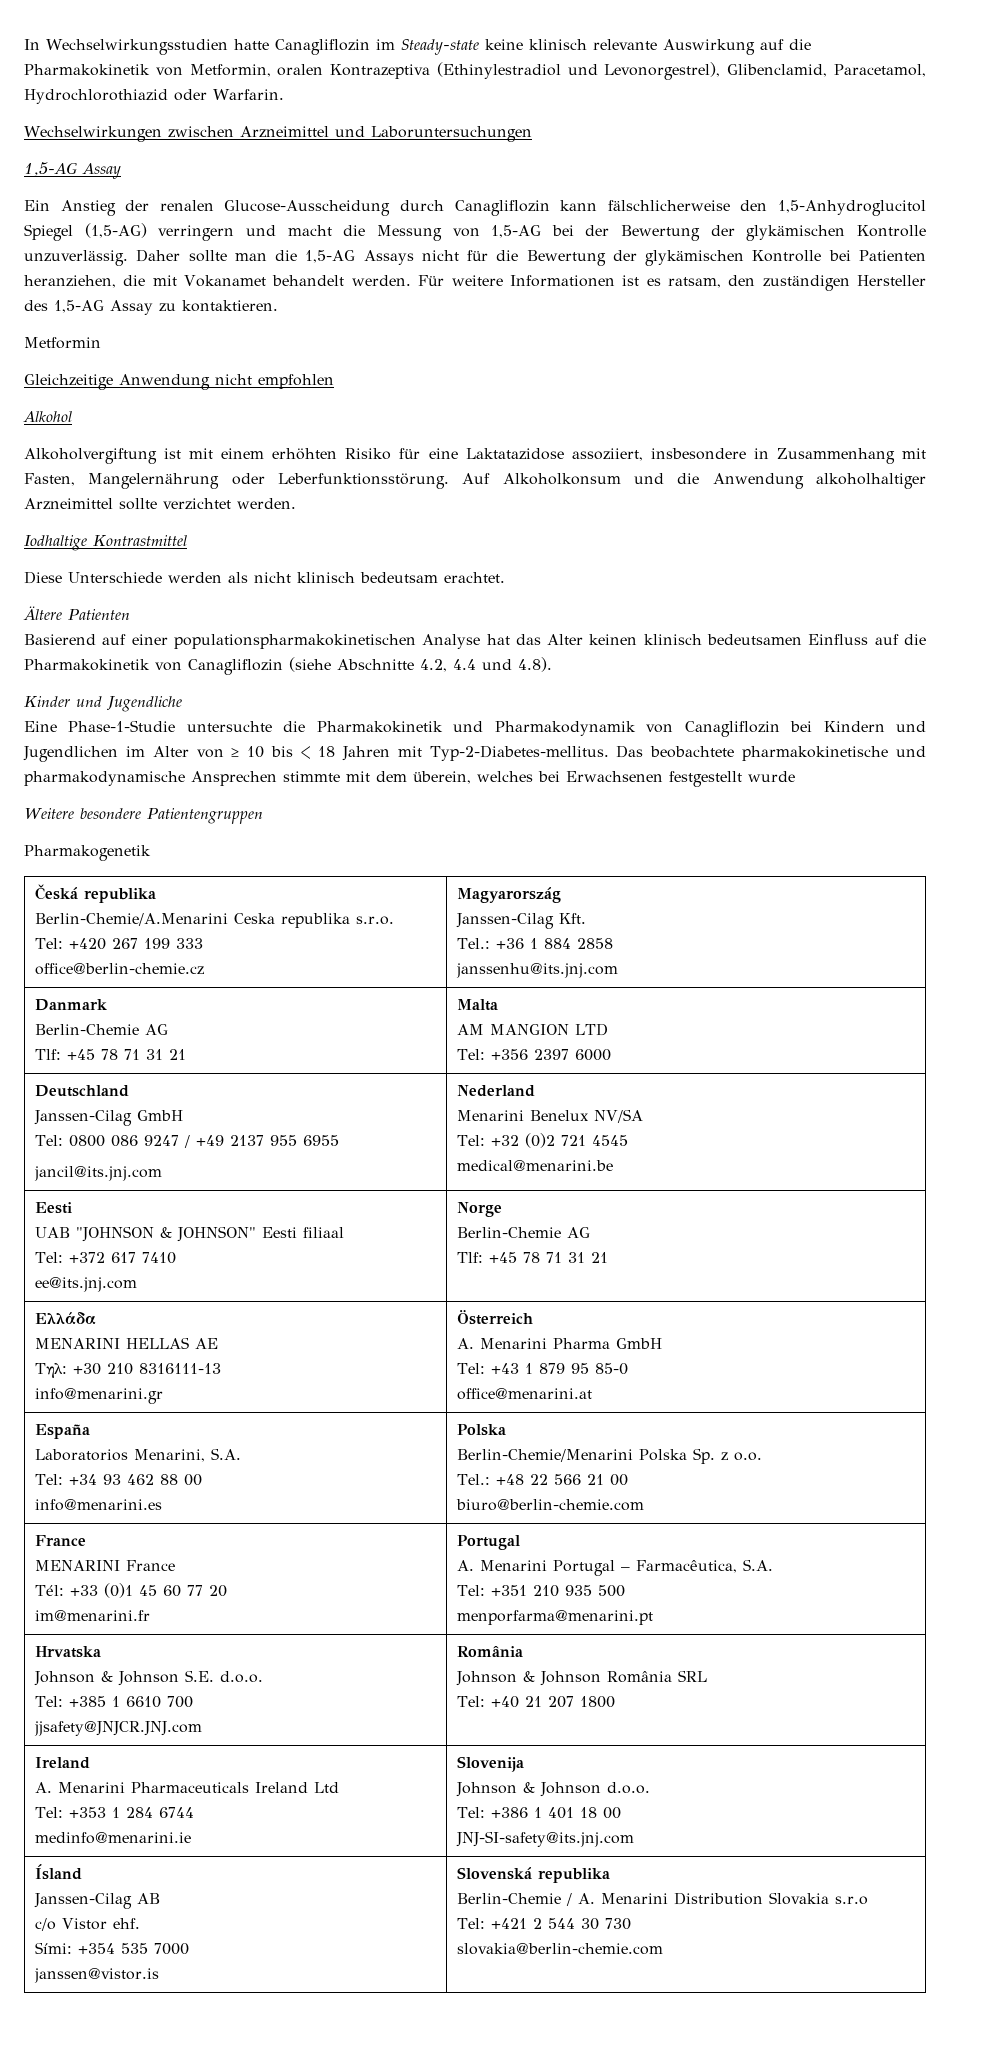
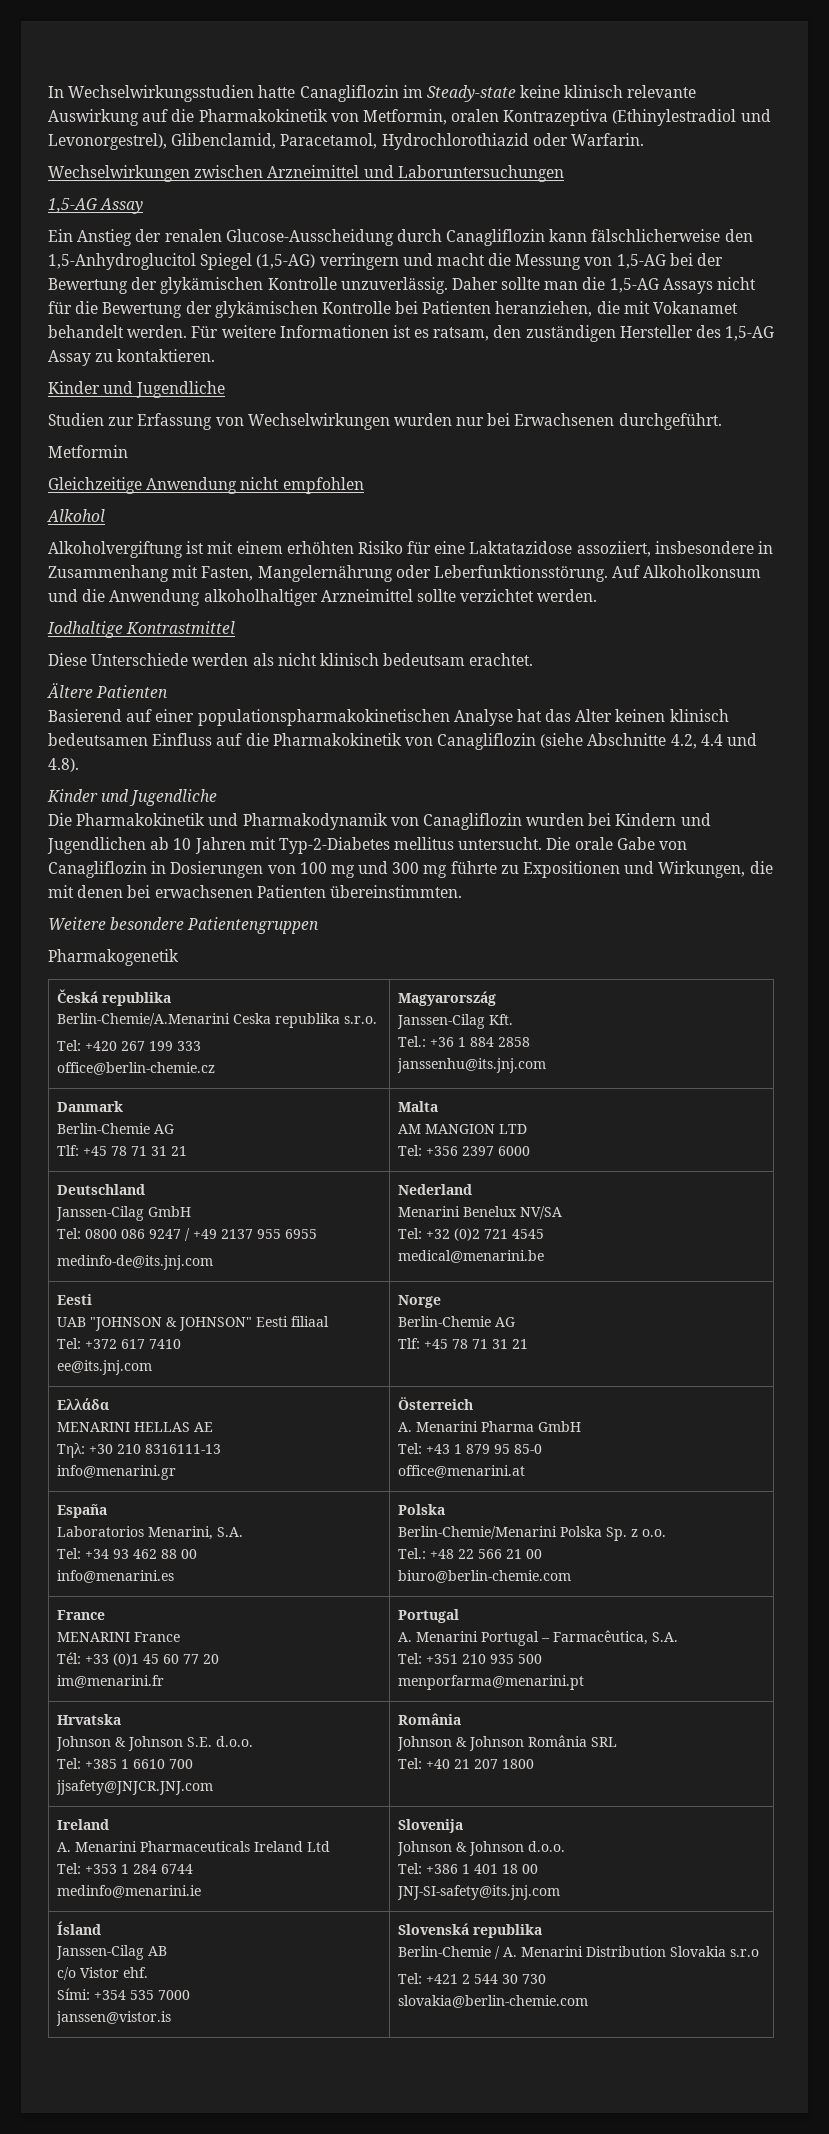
  Für weitere Informationen ist es ratsam, den zuständigen Hersteller des 1,5-AG Assay zu kontaktieren.
+ Kinder und Jugendliche
+ Studien zur Erfassung von Wechselwirkungen wurden nur bei Erwachsenen durchgeführt.
- Eine Phase-1-Studie untersuchte die Pharmakokinetik und Pharmakodynamik von Canagliflozin bei Kindern und Jugendlichen im Alter von ≥ 10 bis < 18 Jahren mit Typ-2-Diabetes-mellitus. Das beobachtete pharmakokinetische und pharmakodynamische Ansprechen stimmte mit dem überein, welches bei Erwachsenen festgestellt wurde
+ Die Pharmakokinetik und Pharmakodynamik von Canagliflozin wurden bei Kindern und Jugendlichen ab 10 Jahren mit Typ-2-Diabetes mellitus untersucht. Die orale Gabe von Canagliflozin in Dosierungen von 100 mg und 300 mg führte zu Expositionen und Wirkungen, die mit denen bei erwachsenen Patienten übereinstimmten.
  Deutschland
  Janssen-Cilag GmbH
  Tel: 0800 086 9247 / +49 2137 955 6955
- jancil@its.jnj.com | Nederland
+ medinfo-de@its.jnj.com | Nederland

